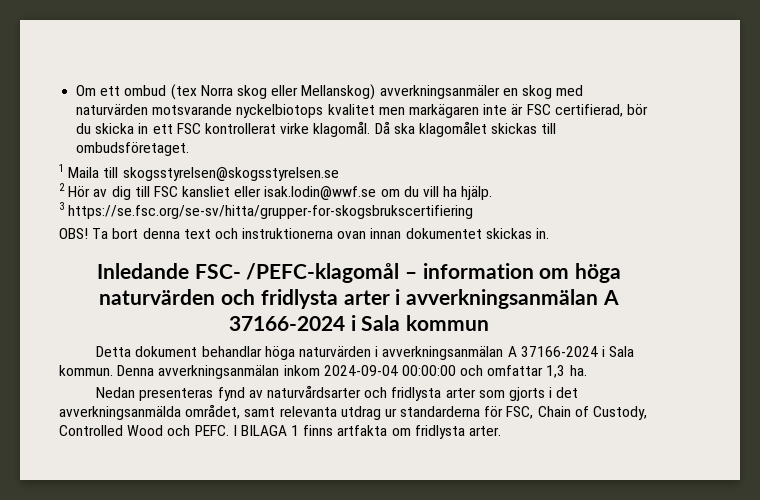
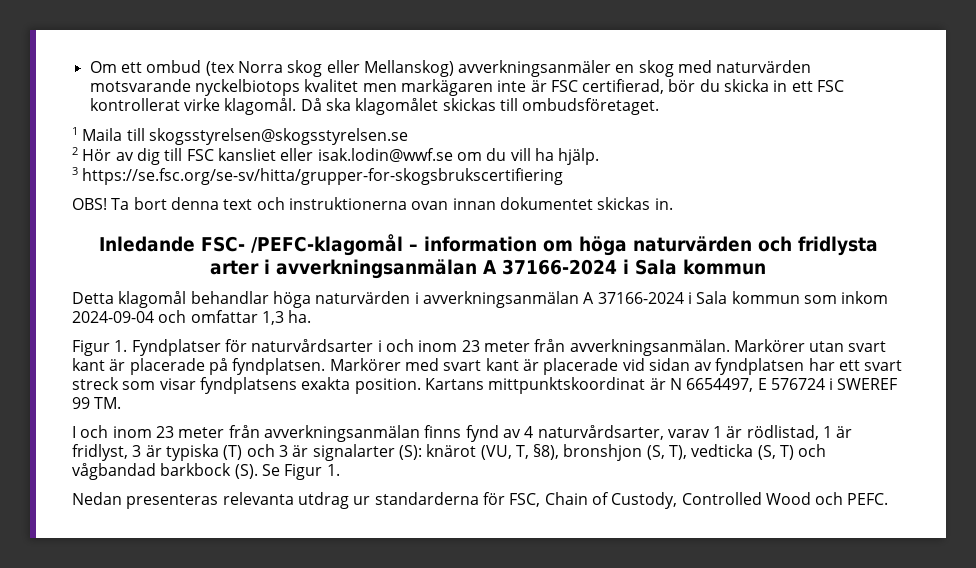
- Detta dokument behandlar höga naturvärden i avverkningsanmälan A 37166-2024 i Sala kommun. Denna avverkningsanmälan inkom 2024-09-04 00:00:00 och omfattar 1,3 ha.
+ Detta klagomål behandlar höga naturvärden i avverkningsanmälan A 37166-2024 i Sala kommun som inkom 2024-09-04 och omfattar 1,3 ha.
- Nedan presenteras fynd av naturvårdsarter och fridlysta arter som gjorts i det avverkningsanmälda området, samt relevanta utdrag ur standarderna för FSC, Chain of Custody, Controlled Wood och PEFC. I BILAGA 1 finns artfakta om fridlysta arter.
+ Figur 1. Fyndplatser för naturvårdsarter i och inom 23 meter från avverkningsanmälan. Markörer utan svart kant är placerade på fyndplatsen. Markörer med svart kant är placerade vid sidan av fyndplatsen har ett svart streck som visar fyndplatsens exakta position. Kartans mittpunktskoordinat är N 6654497, E 576724 i SWEREF 99 TM.
+ I och inom 23 meter från avverkningsanmälan finns fynd av 4 naturvårdsarter, varav 1 är rödlistad, 1 är fridlyst, 3 är typiska (T) och 3 är signalarter (S): knärot (VU, T, §8), bronshjon (S, T), vedticka (S, T) och vågbandad barkbock (S). Se Figur 1.
+ Nedan presenteras relevanta utdrag ur standarderna för FSC, Chain of Custody, Controlled Wood och PEFC.

